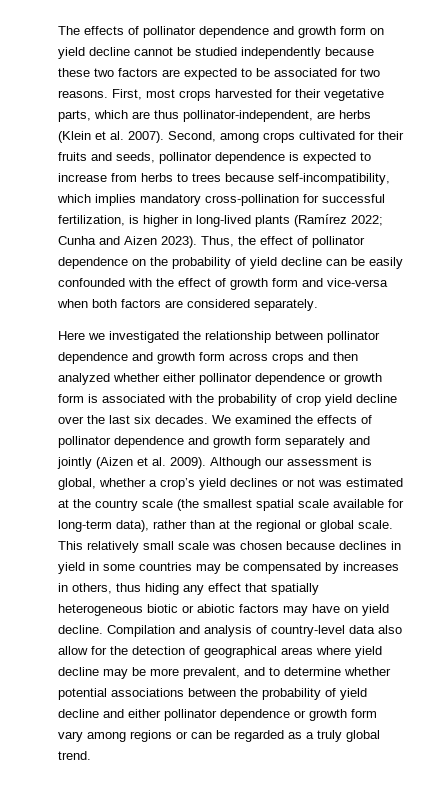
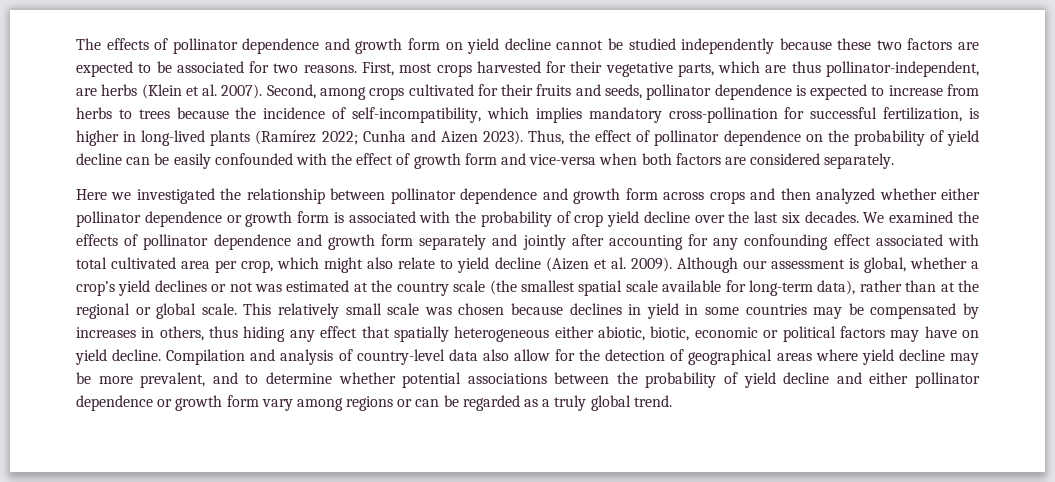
- Second, among crops cultivated for their fruits and seeds, pollinator dependence is expected to increase from herbs to trees because self-incompatibility, which implies mandatory cross-pollination for successful fertilization, is higher in long-lived plants (Ramírez 2022; Cunha and Aizen 2023).
+ Second, among crops cultivated for their fruits and seeds, pollinator dependence is expected to increase from herbs to trees because the incidence of self-incompatibility, which implies mandatory cross-pollination for successful fertilization, is higher in long-lived plants (Ramírez 2022; Cunha and Aizen 2023).
- We examined the effects of pollinator dependence and growth form separately and jointly (Aizen et al. 2009).
+ We examined the effects of pollinator dependence and growth form separately and jointly after accounting for any confounding effect associated with total cultivated area per crop, which might also relate to yield decline (Aizen et al. 2009).
- This relatively small scale was chosen because declines in yield in some countries may be compensated by increases in others, thus hiding any effect that spatially heterogeneous biotic or abiotic factors may have on yield decline.
+ This relatively small scale was chosen because declines in yield in some countries may be compensated by increases in others, thus hiding any effect that spatially heterogeneous either abiotic, biotic, economic or political factors may have on yield decline.

